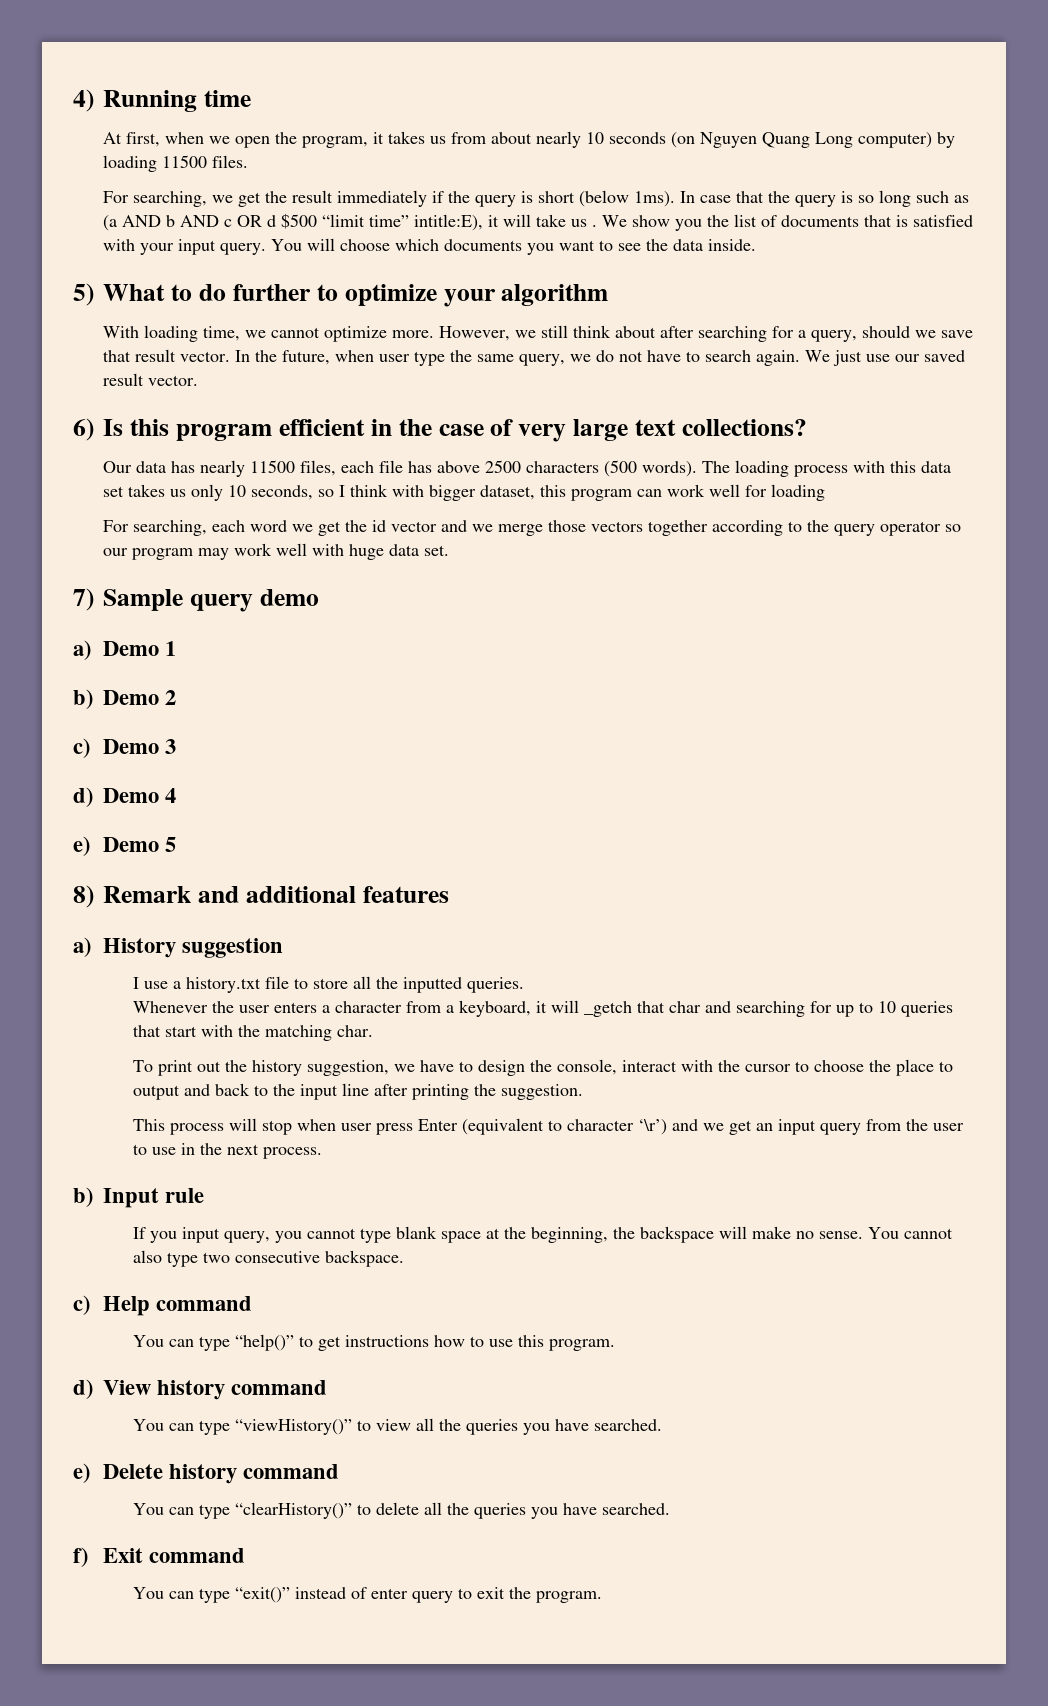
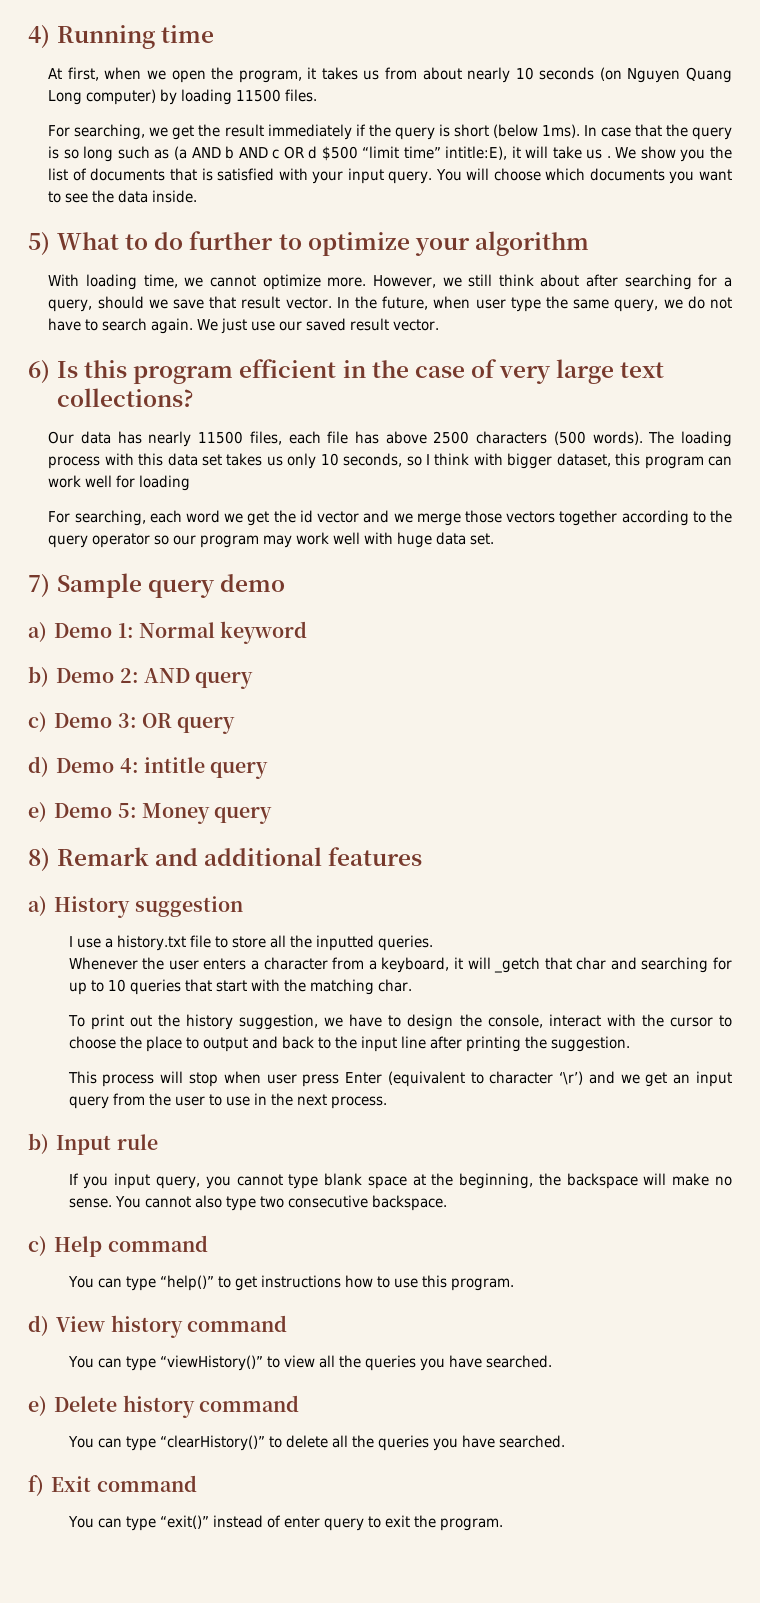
- a) Demo 1
+ a) Demo 1: Normal keyword
- b) Demo 2
+ b) Demo 2: AND query
- c) Demo 3
+ c) Demo 3: OR query
- d) Demo 4
+ d) Demo 4: intitle query
- e) Demo 5
+ e) Demo 5: Money query

